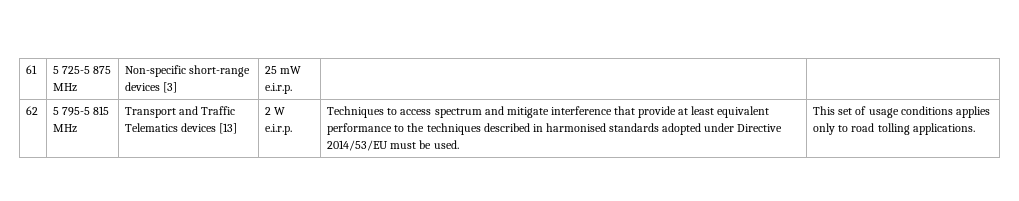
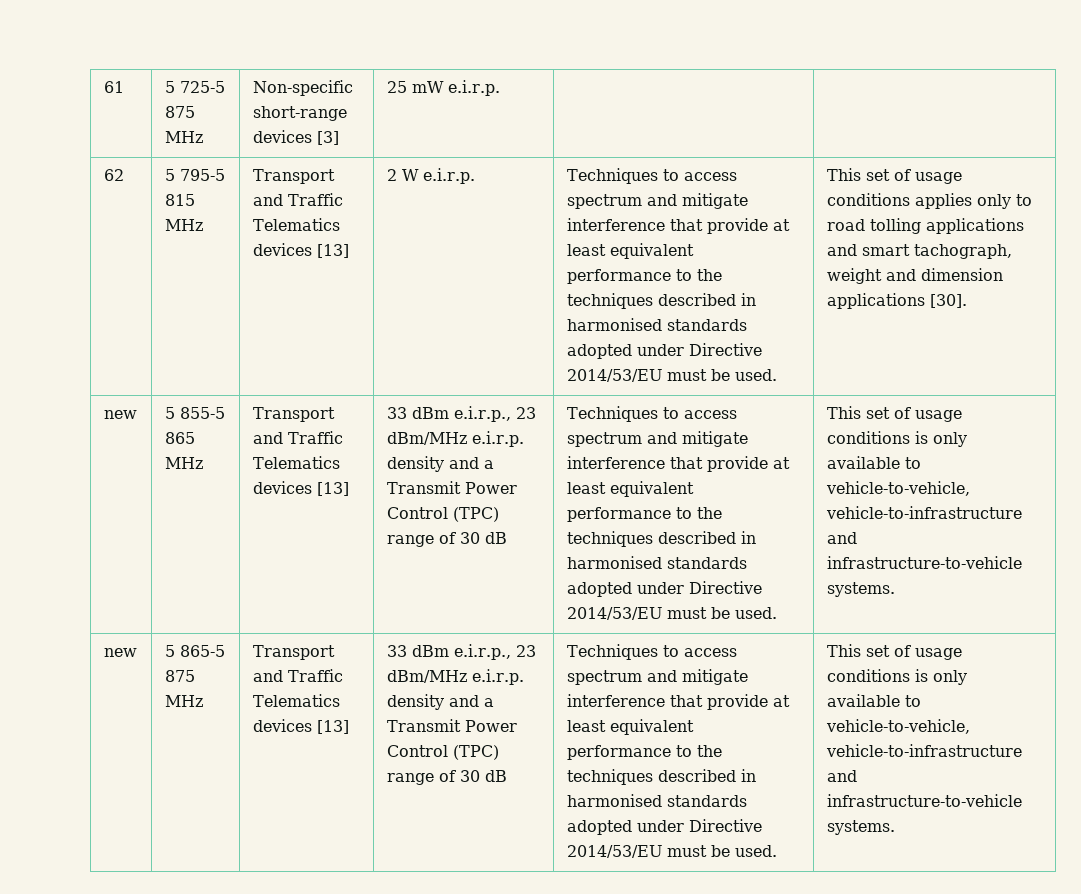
- This set of usage conditions applies only to road tolling applications.
+ This set of usage conditions applies only to road tolling applications and smart tachograph, weight and dimension applications [30].
+ new | 5 855-5 865 MHz | Transport and Traffic Telematics devices [13] | 33 dBm e.i.r.p., 23 dBm/MHz e.i.r.p. density and a Transmit Power Control (TPC) range of 30 dB | Techniques to access spectrum and mitigate interference that provide at least equivalent performance to the techniques described in harmonised standards adopted under Directive 2014/53/EU must be used. | This set of usage conditions is only available to vehicle-to-vehicle, vehicle-to-infrastructure and infrastructure-to-vehicle systems.
+ new | 5 865-5 875 MHz | Transport and Traffic Telematics devices [13] | 33 dBm e.i.r.p., 23 dBm/MHz e.i.r.p. density and a Transmit Power Control (TPC) range of 30 dB | Techniques to access spectrum and mitigate interference that provide at least equivalent performance to the techniques described in harmonised standards adopted under Directive 2014/53/EU must be used. | This set of usage conditions is only available to vehicle-to-vehicle, vehicle-to-infrastructure and infrastructure-to-vehicle systems.

